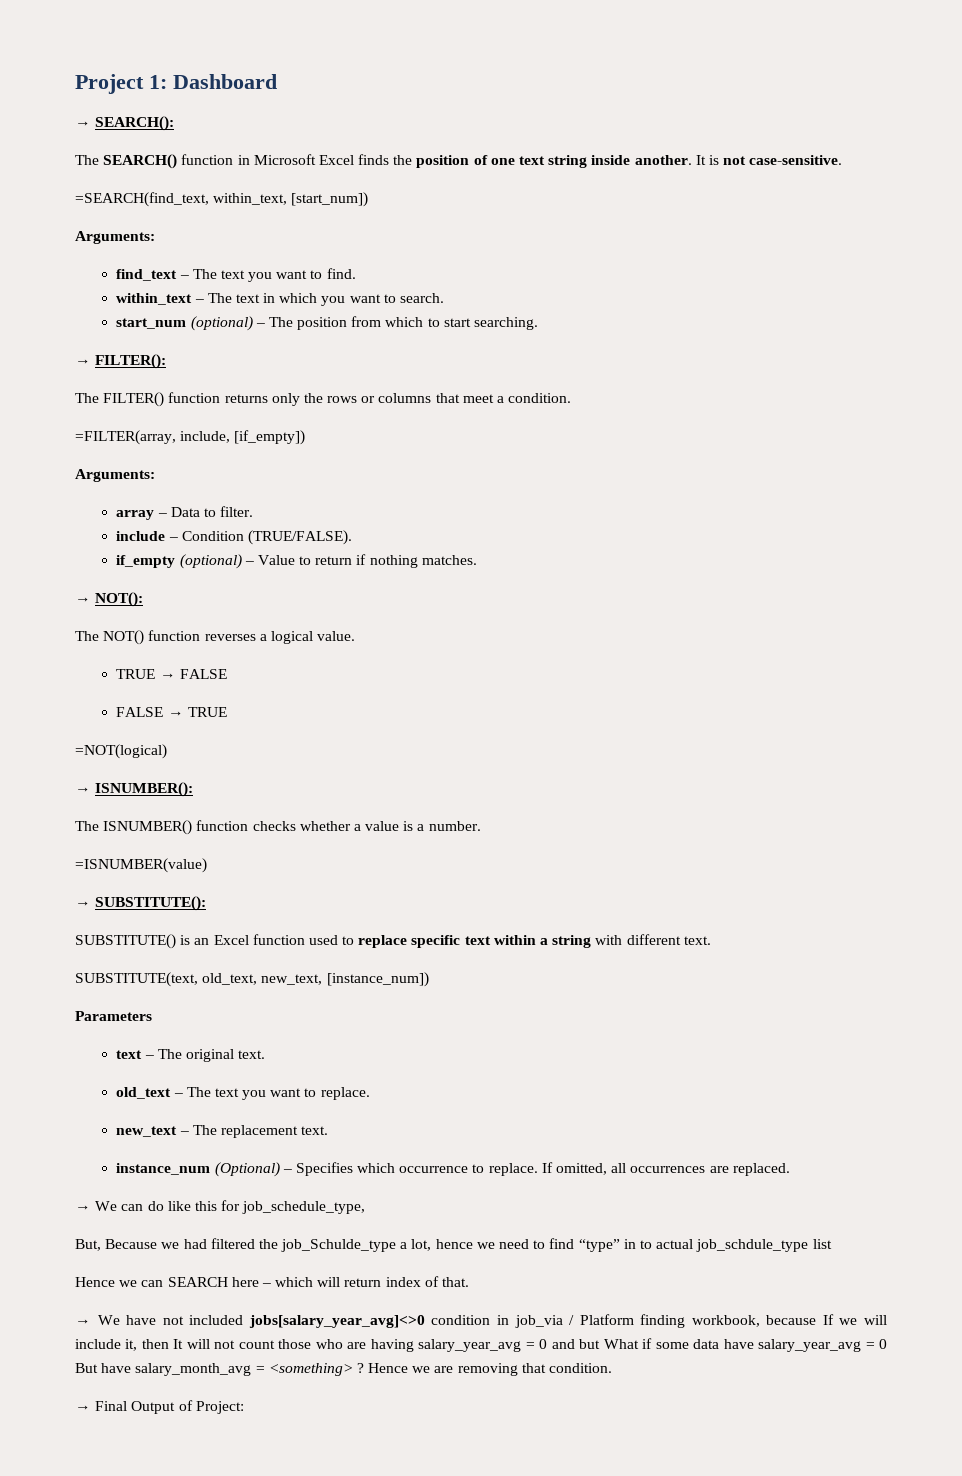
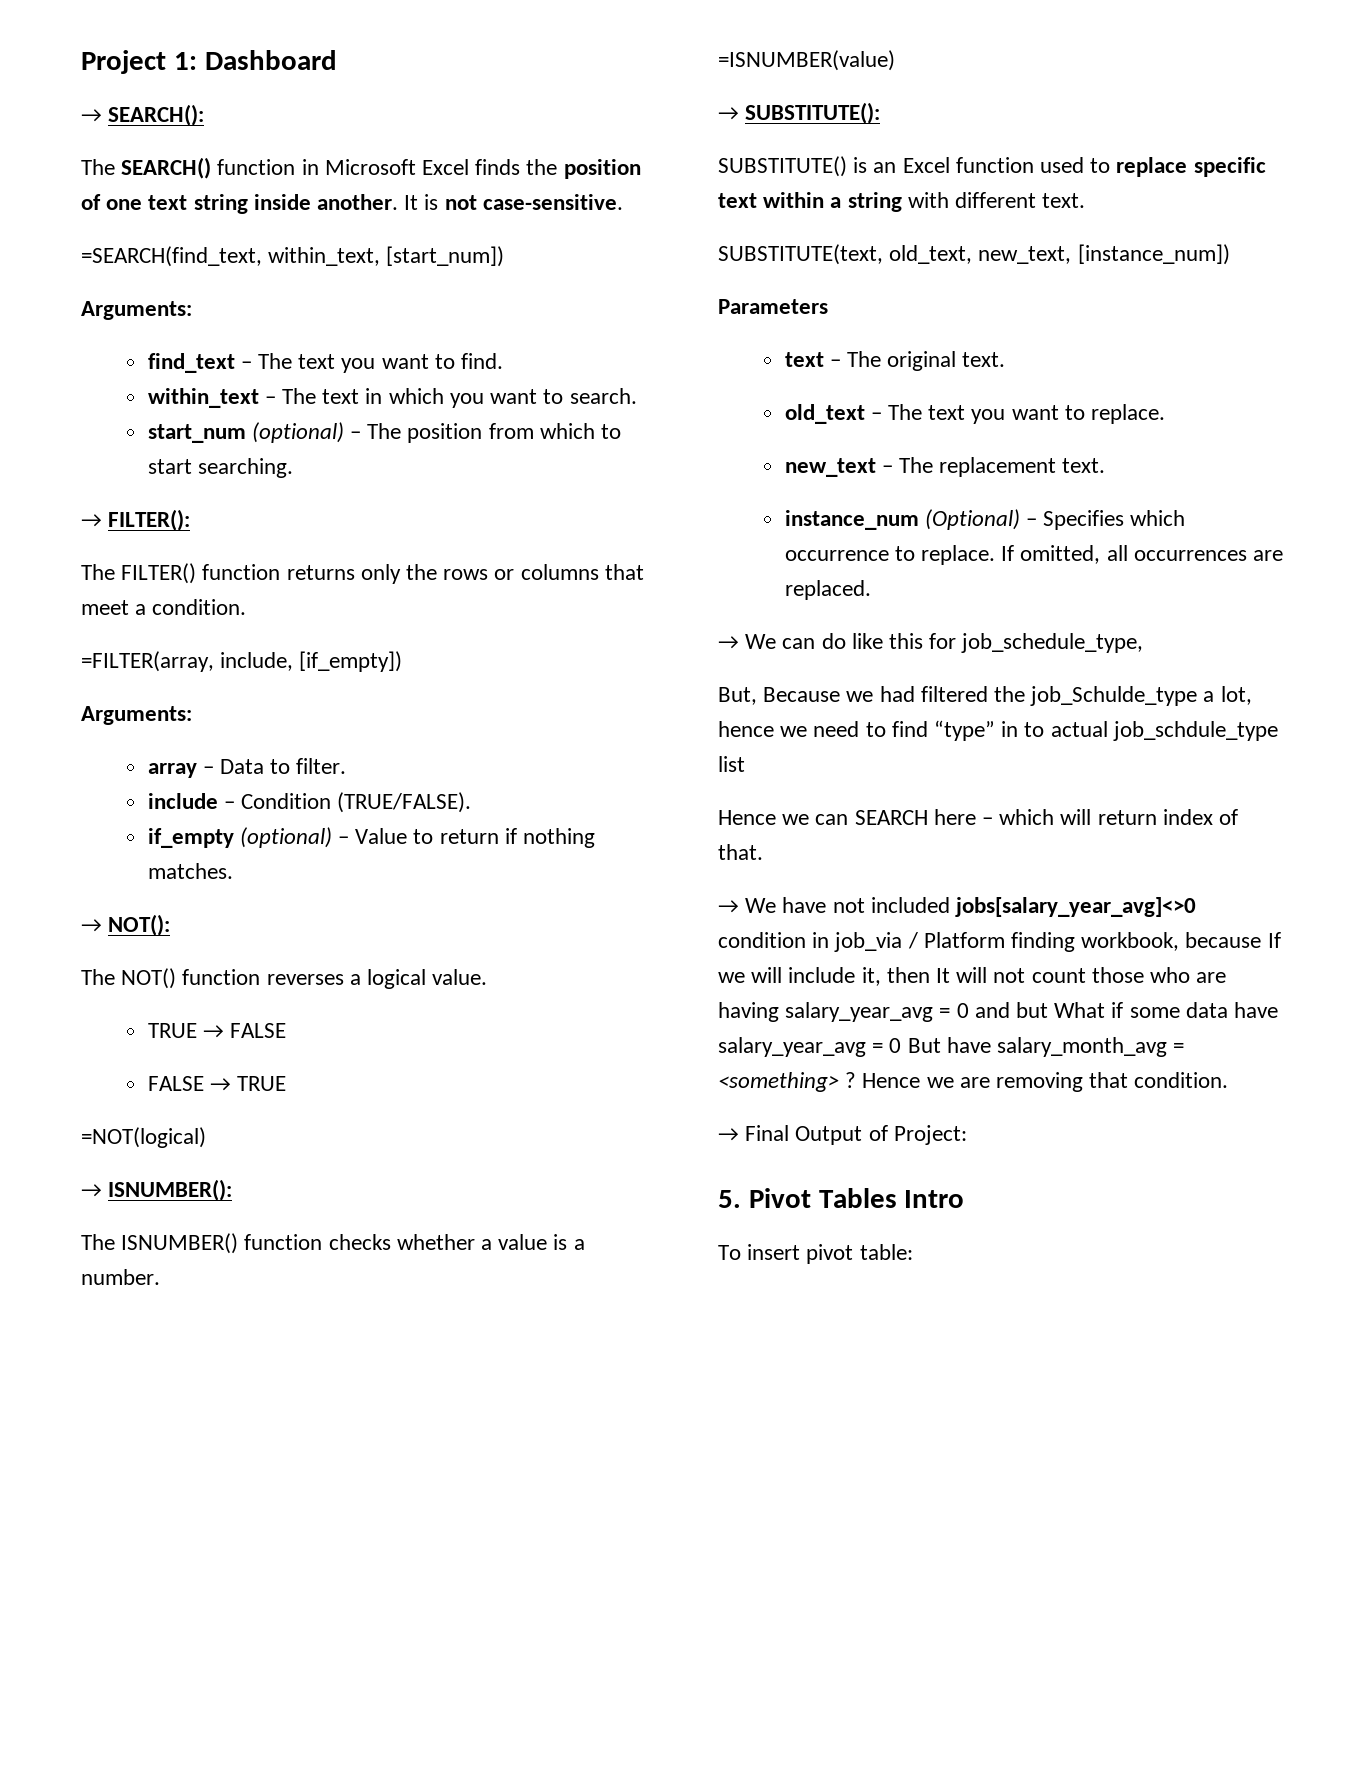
+ 5. Pivot Tables Intro
+ To insert pivot table:

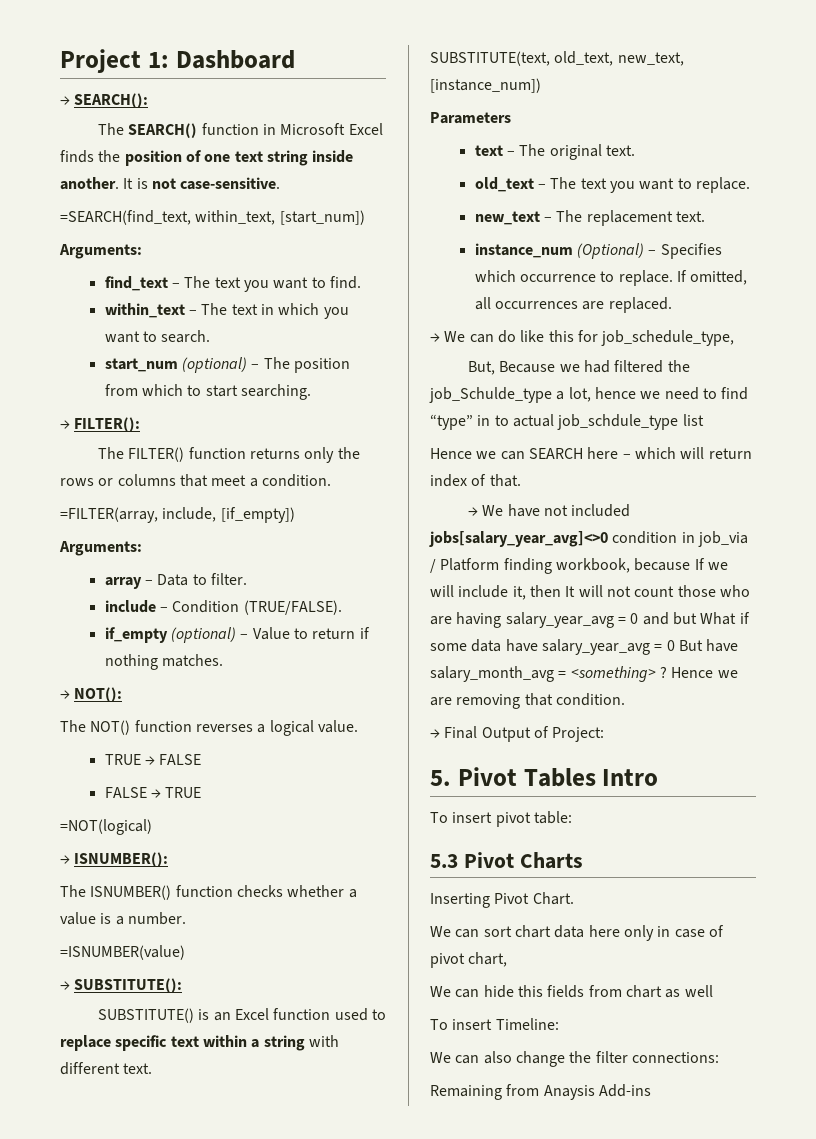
+ 5.3 Pivot Charts
+ Inserting Pivot Chart.
+ We can sort chart data here only in case of pivot chart,
+ We can hide this fields from chart as well
+ To insert Timeline:
+ We can also change the filter connections:
+ Remaining from Anaysis Add-ins

